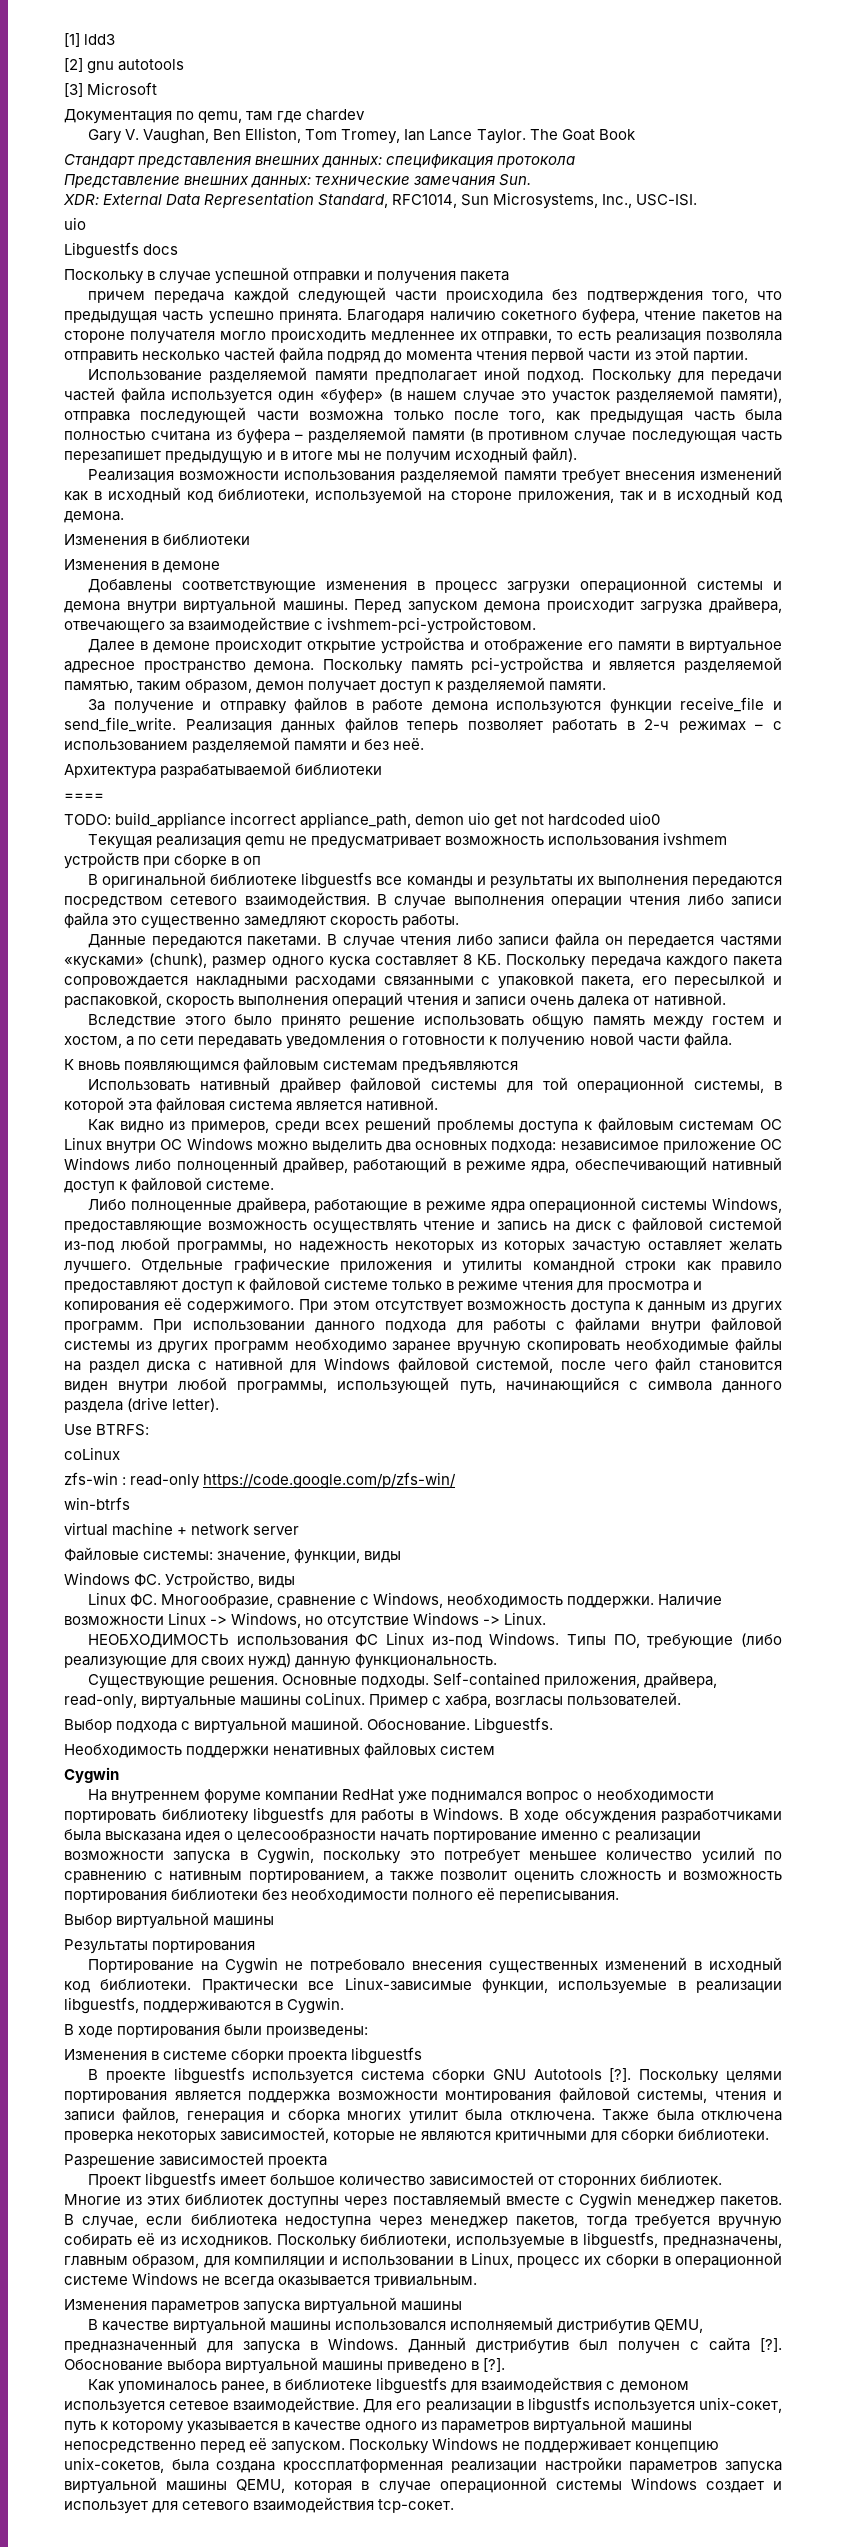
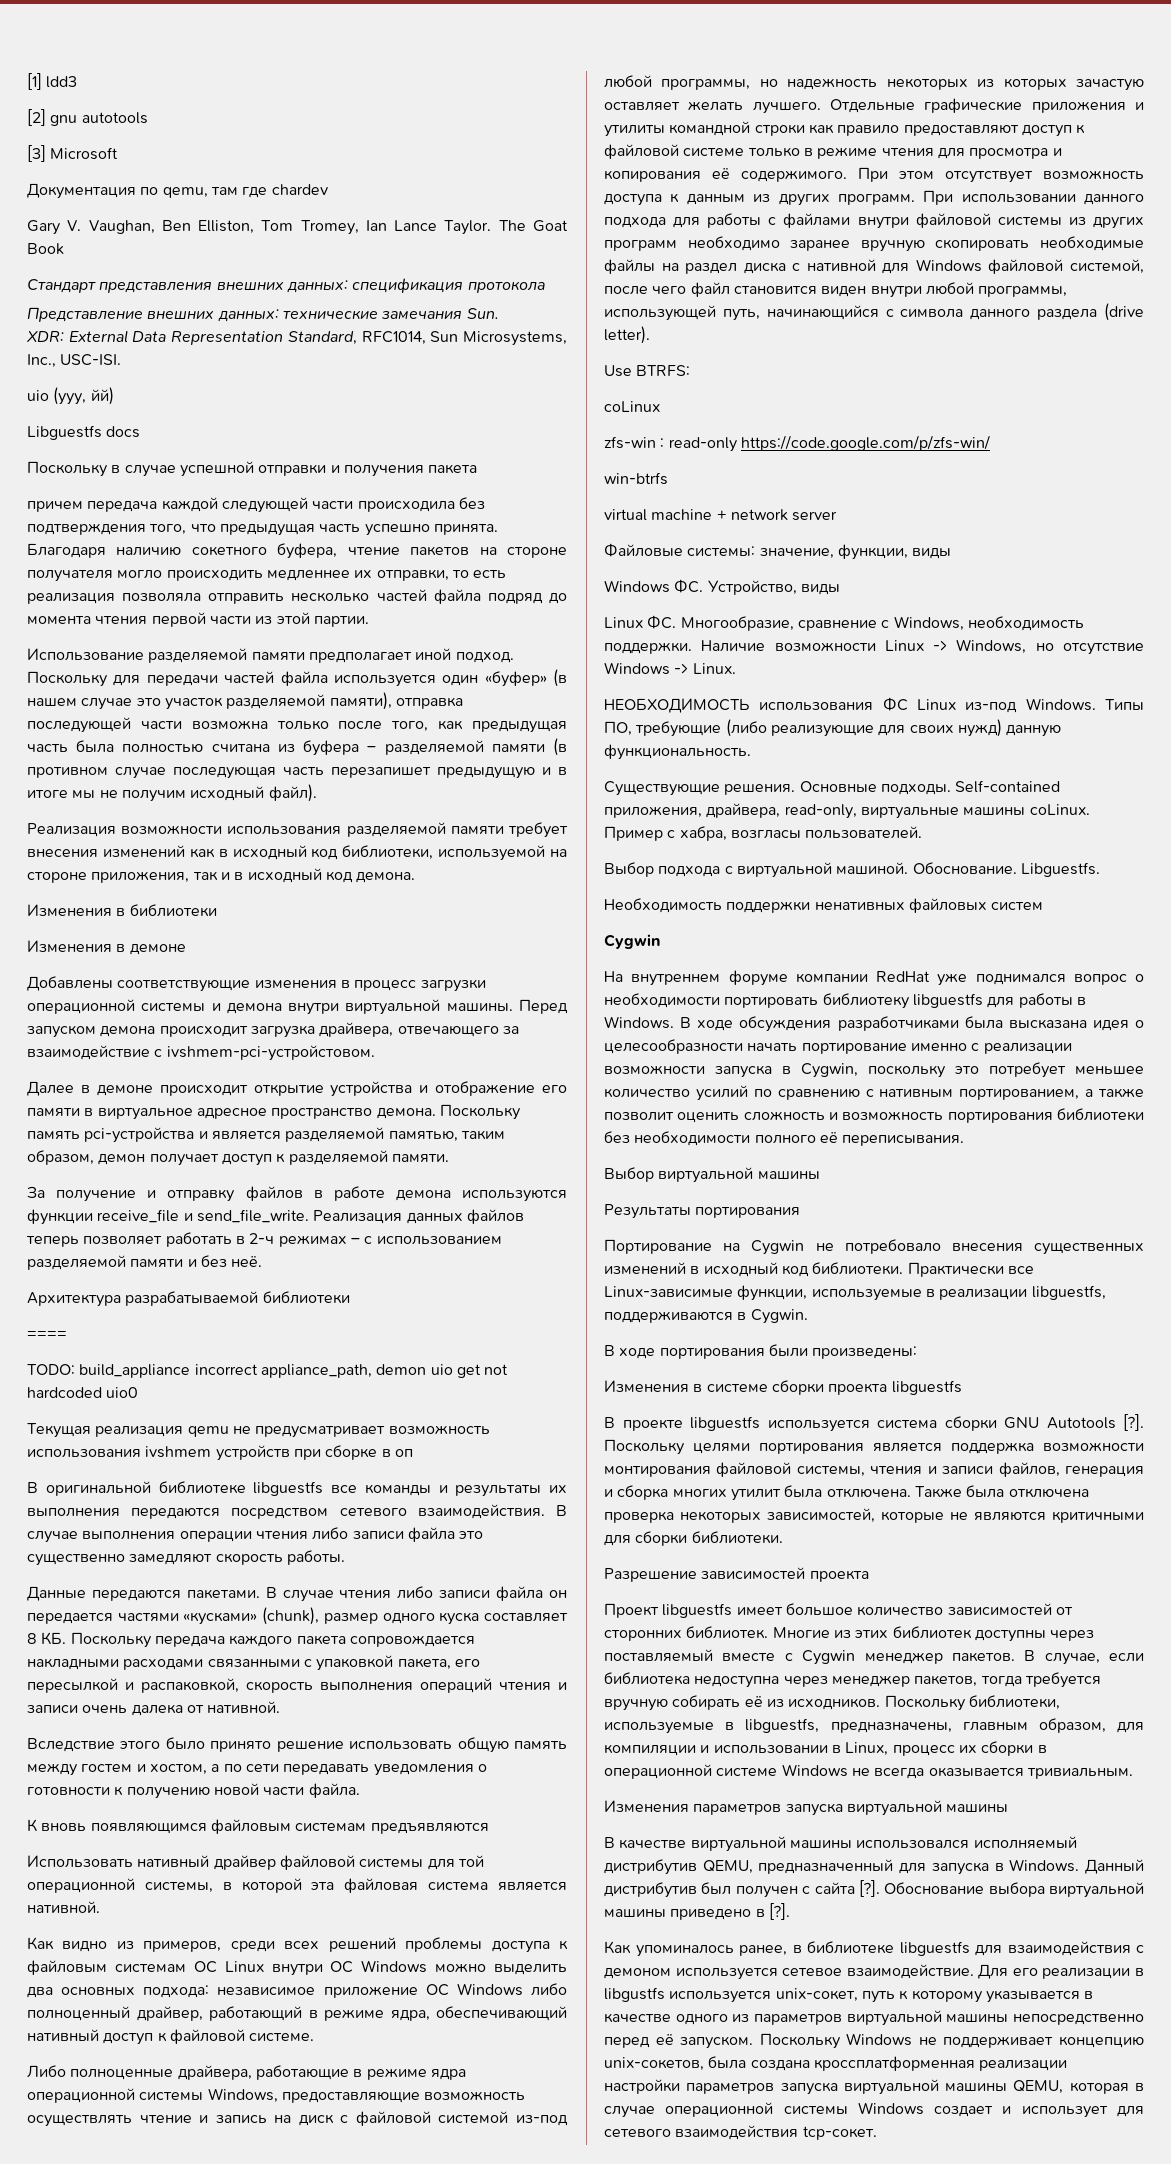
  XDR: External Data Representation Standard, RFC1014, Sun Microsystems, Inc., USC-ISI.
- uio
+ uio (ууу, йй)

